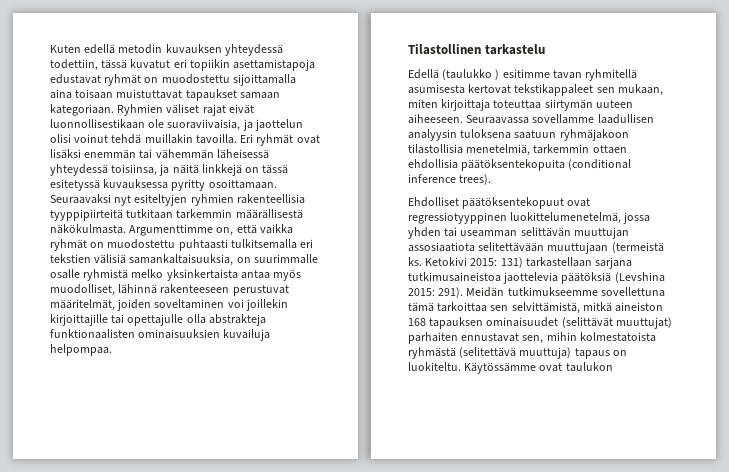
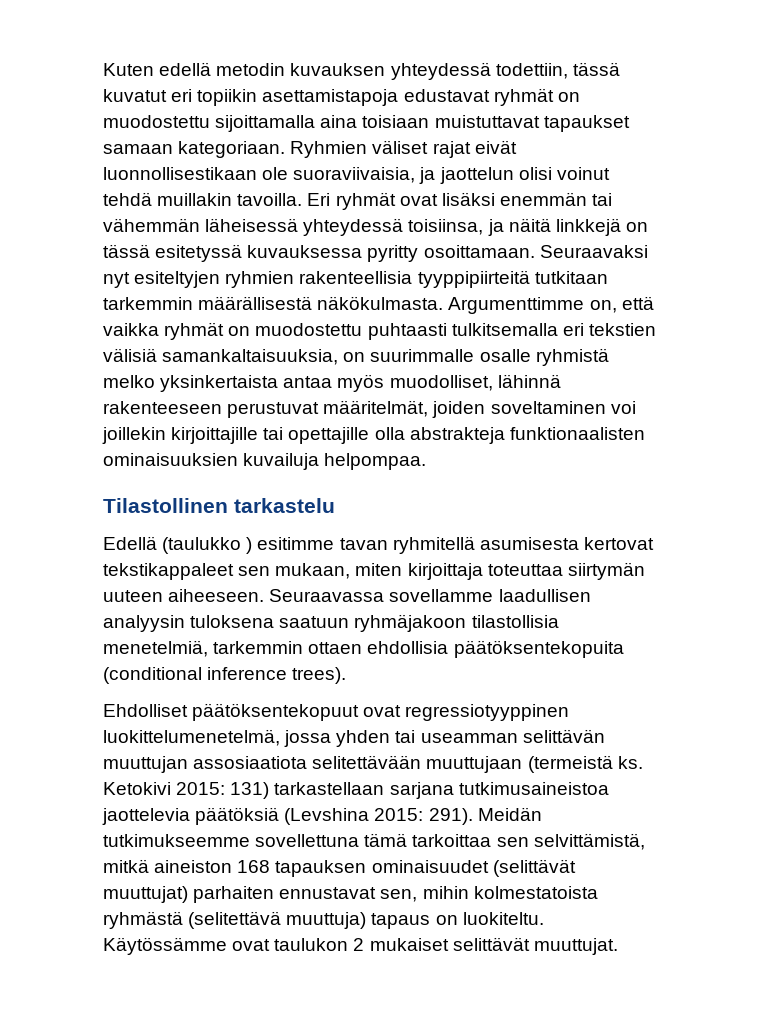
- Kuten edellä metodin kuvauksen yhteydessä todettiin, tässä kuvatut eri topiikin asettamistapoja edustavat ryhmät on muodostettu sijoittamalla aina toisaan muistuttavat tapaukset samaan kategoriaan.
+ Kuten edellä metodin kuvauksen yhteydessä todettiin, tässä kuvatut eri topiikin asettamistapoja edustavat ryhmät on muodostettu sijoittamalla aina toisiaan muistuttavat tapaukset samaan kategoriaan.
- Argumenttimme on, että vaikka ryhmät on muodostettu puhtaasti tulkitsemalla eri tekstien välisiä samankaltaisuuksia, on suurimmalle osalle ryhmistä melko yksinkertaista antaa myös muodolliset, lähinnä rakenteeseen perustuvat määritelmät, joiden soveltaminen voi joillekin kirjoittajille tai opettajulle olla abstrakteja funktionaalisten ominaisuuksien kuvailuja helpompaa.
+ Argumenttimme on, että vaikka ryhmät on muodostettu puhtaasti tulkitsemalla eri tekstien välisiä samankaltaisuuksia, on suurimmalle osalle ryhmistä melko yksinkertaista antaa myös muodolliset, lähinnä rakenteeseen perustuvat määritelmät, joiden soveltaminen voi joillekin kirjoittajille tai opettajille olla abstrakteja funktionaalisten ominaisuuksien kuvailuja helpompaa.
- Käytössämme ovat taulukon
+ Käytössämme ovat taulukon 2 mukaiset selittävät muuttujat.

